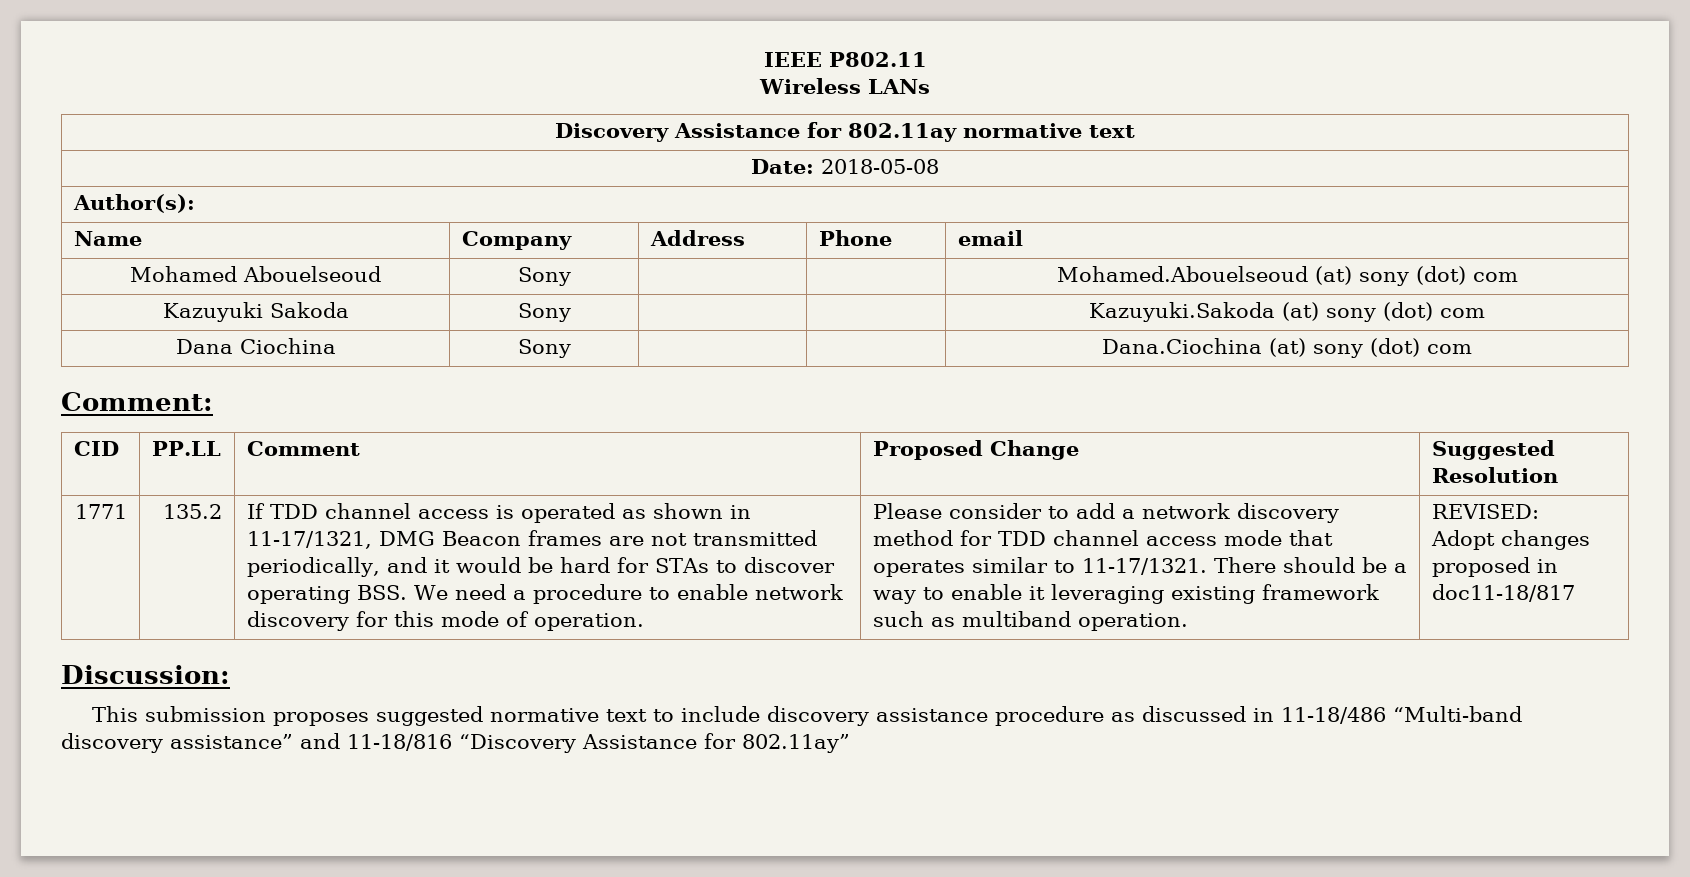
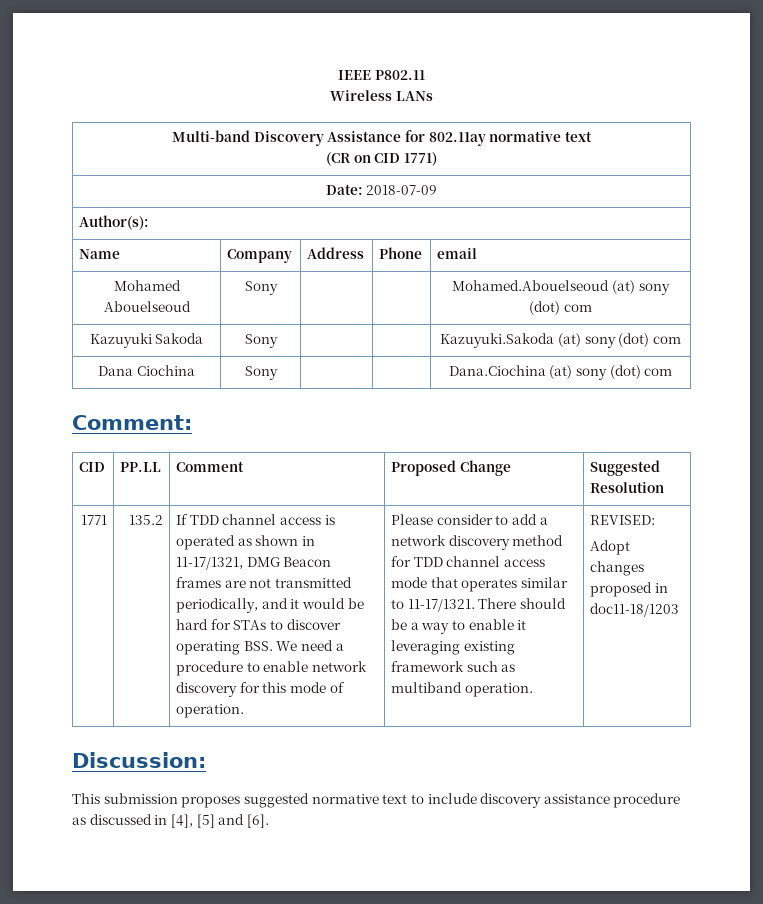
- Discovery Assistance for 802.11ay normative text
+ Multi-band Discovery Assistance for 802.11ay normative text
+ (CR on CID 1771)
- Date: 2018-05-08
+ Date: 2018-07-09
- Adopt changes proposed in doc11-18/817
+ Adopt changes proposed in doc11-18/1203
- This submission proposes suggested normative text to include discovery assistance procedure as discussed in 11-18/486 “Multi-band discovery assistance” and 11-18/816 “Discovery Assistance for 802.11ay”
+ This submission proposes suggested normative text to include discovery assistance procedure as discussed in [4], [5] and [6].

